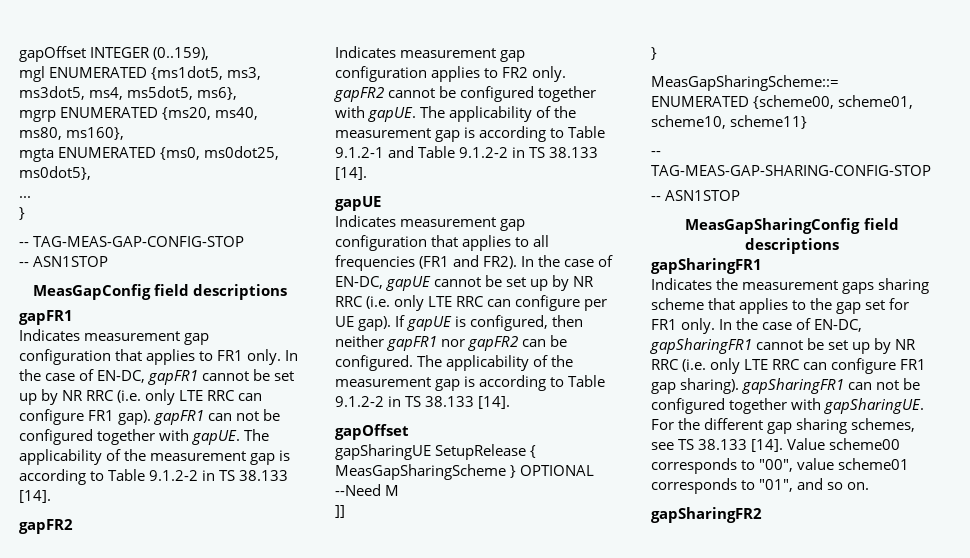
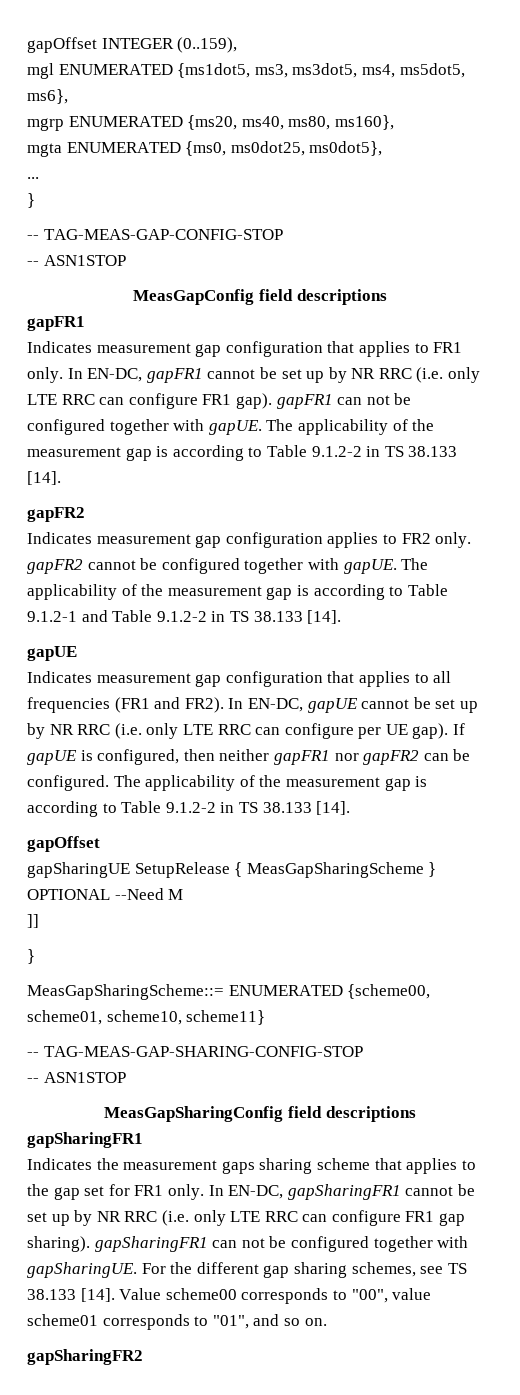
- In the case of EN-DC, gapFR1 cannot be set up by NR RRC (i.e. only LTE RRC can configure FR1 gap). gapFR1 can not be configured together with gapUE.
+ In EN-DC, gapFR1 cannot be set up by NR RRC (i.e. only LTE RRC can configure FR1 gap). gapFR1 can not be configured together with gapUE.
- In the case of EN-DC, gapUE cannot be set up by NR RRC (i.e. only LTE RRC can configure per UE gap).
+ In EN-DC, gapUE cannot be set up by NR RRC (i.e. only LTE RRC can configure per UE gap).
- In the case of EN-DC, gapSharingFR1 cannot be set up by NR RRC (i.e. only LTE RRC can configure FR1 gap sharing). gapSharingFR1 can not be configured together with gapSharingUE.
+ In EN-DC, gapSharingFR1 cannot be set up by NR RRC (i.e. only LTE RRC can configure FR1 gap sharing). gapSharingFR1 can not be configured together with gapSharingUE.

